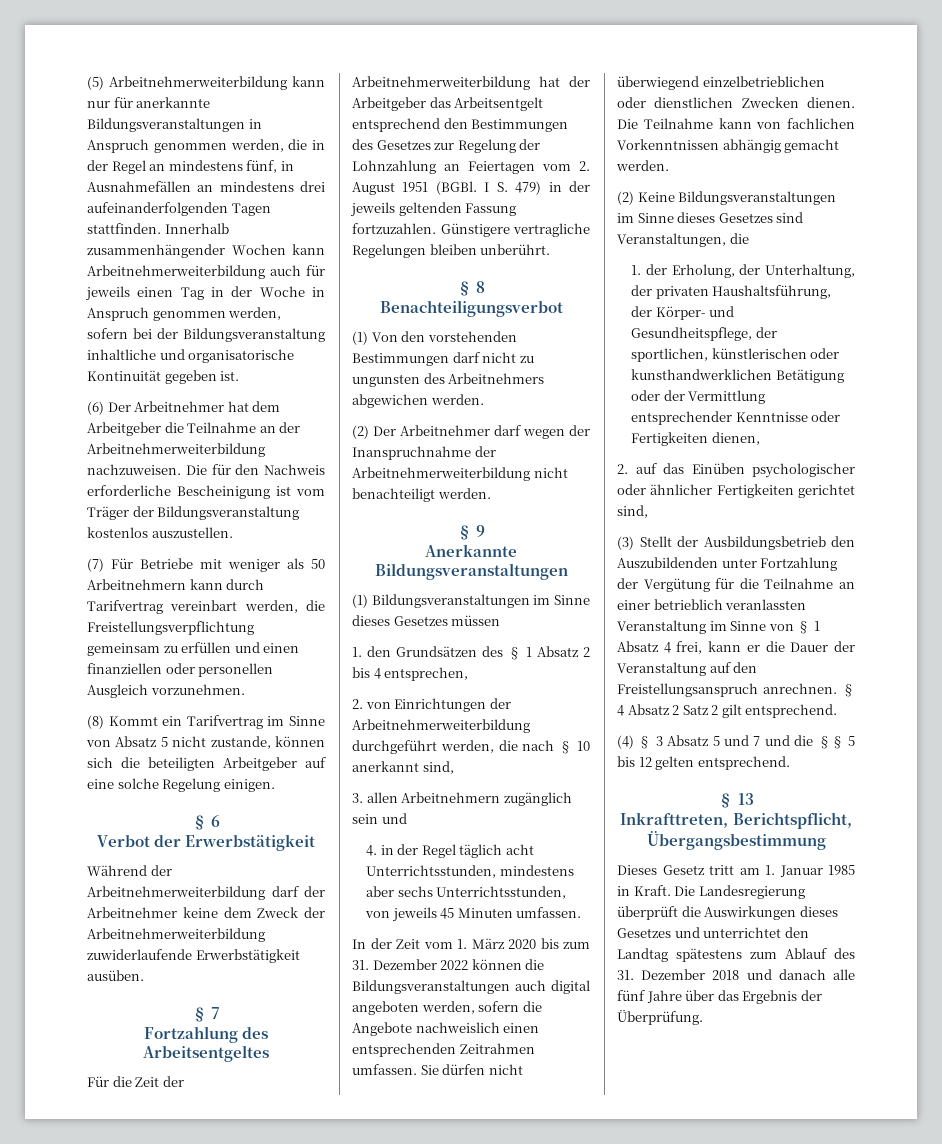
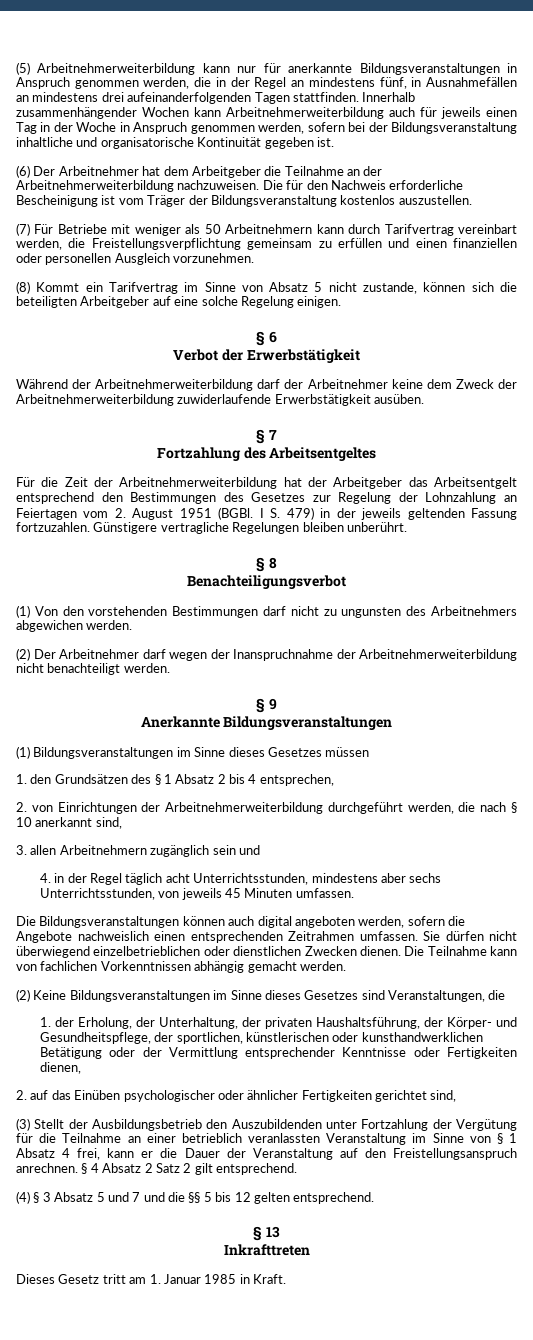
- In der Zeit vom 1. März 2020 bis zum 31. Dezember 2022 können die Bildungsveranstaltungen auch digital angeboten werden, sofern die Angebote nachweislich einen entsprechenden Zeitrahmen umfassen.
+ Die Bildungsveranstaltungen können auch digital angeboten werden, sofern die Angebote nachweislich einen entsprechenden Zeitrahmen umfassen.
- Inkrafttreten, Berichtspflicht, Übergangsbestimmung
+ Inkrafttreten
- Die Landesregierung überprüft die Auswirkungen dieses Gesetzes und unterrichtet den Landtag spätestens zum Ablauf des 31. Dezember 2018 und danach alle fünf Jahre über das Ergebnis der Überprüfung.

